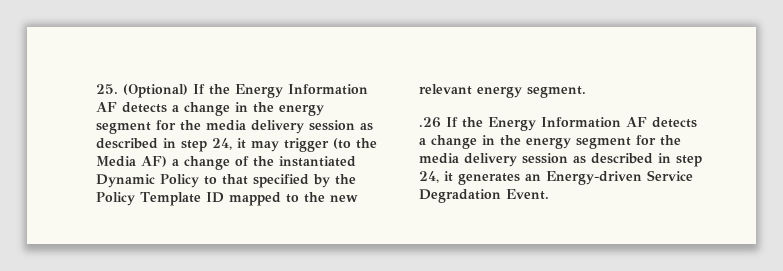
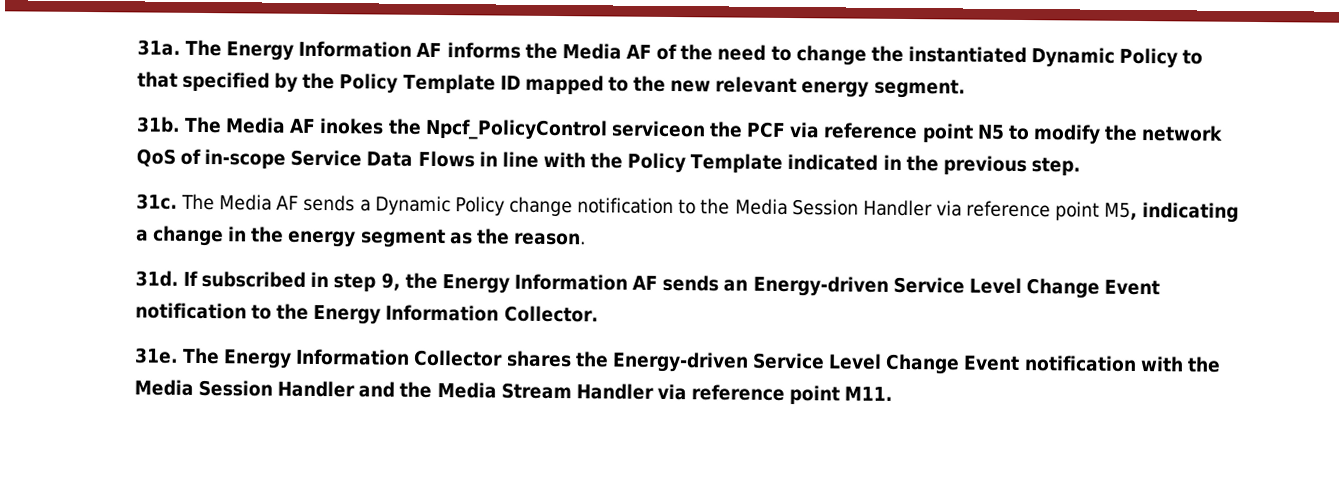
- 25. (Optional) If the Energy Information AF detects a change in the energy segment for the media delivery session as described in step 24, it may trigger (to the Media AF) a change of the instantiated Dynamic Policy to that specified by the Policy Template ID mapped to the new relevant energy segment.
+ 31a. The Energy Information AF informs the Media AF of the need to change the instantiated Dynamic Policy to that specified by the Policy Template ID mapped to the new relevant energy segment.
- .26 If the Energy Information AF detects a change in the energy segment for the media delivery session as described in step 24, it generates an Energy-driven Service Degradation Event.
+ 31b. The Media AF inokes the Npcf_PolicyControl serviceon the PCF via reference point N5 to modify the network QoS of in-scope Service Data Flows in line with the Policy Template indicated in the previous step.
+ 31c. The Media AF sends a Dynamic Policy change notification to the Media Session Handler via reference point M5, indicating a change in the energy segment as the reason.
+ 31d. If subscribed in step 9, the Energy Information AF sends an Energy-driven Service Level Change Event notification to the Energy Information Collector.
+ 31e. The Energy Information Collector shares the Energy-driven Service Level Change Event notification with the Media Session Handler and the Media Stream Handler via reference point M11.

